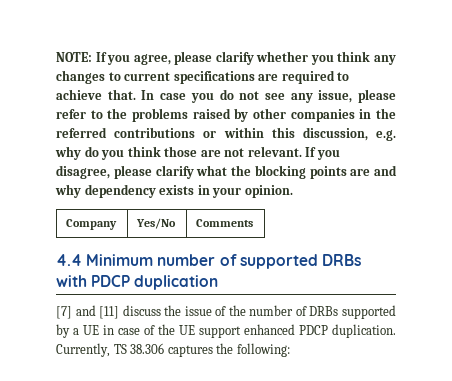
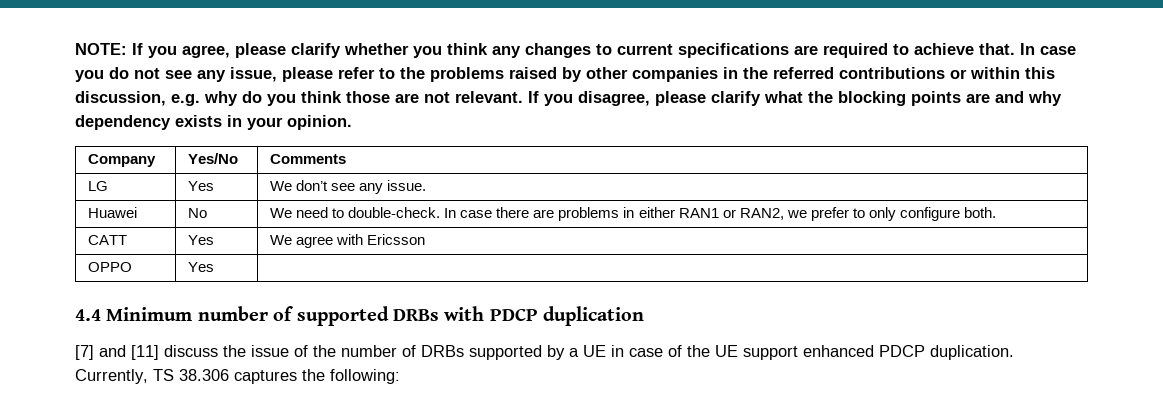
+ LG | Yes | We don’t see any issue.
+ Huawei | No | We need to double-check. In case there are problems in either RAN1 or RAN2, we prefer to only configure both.
+ CATT | Yes | We agree with Ericsson
+ OPPO | Yes |

